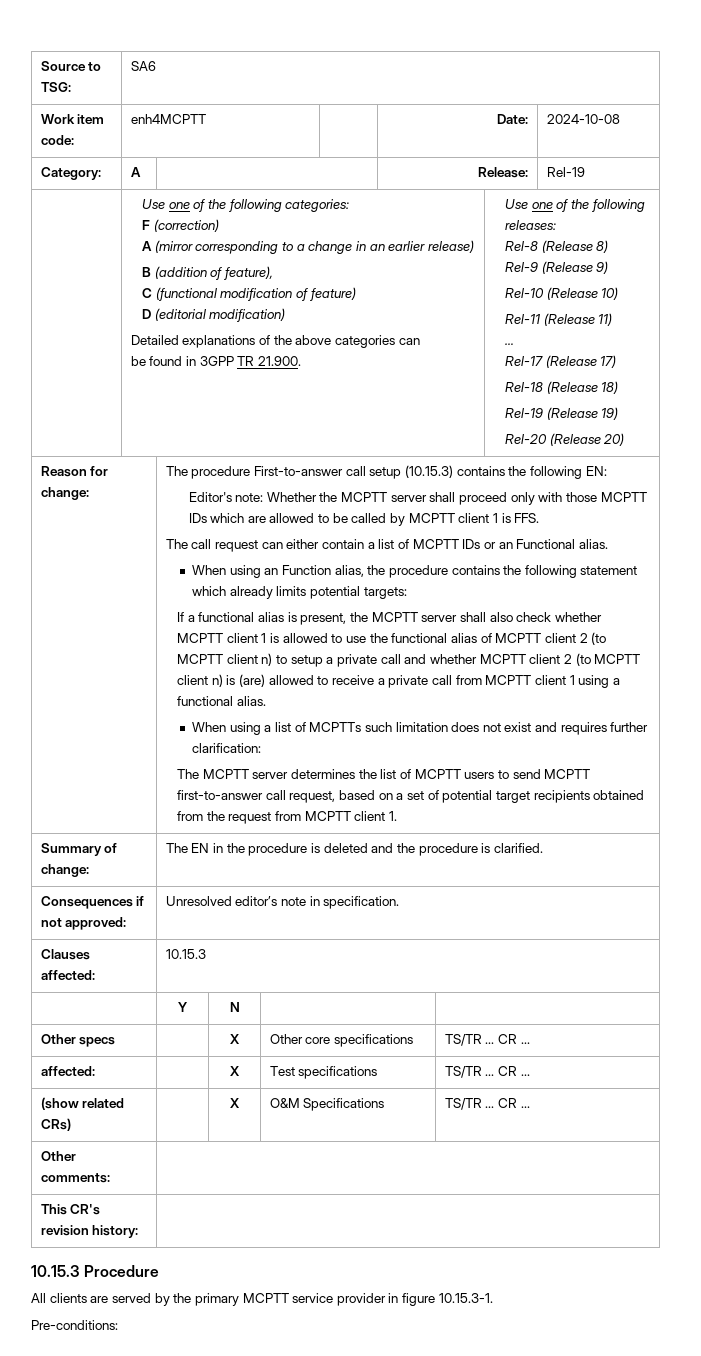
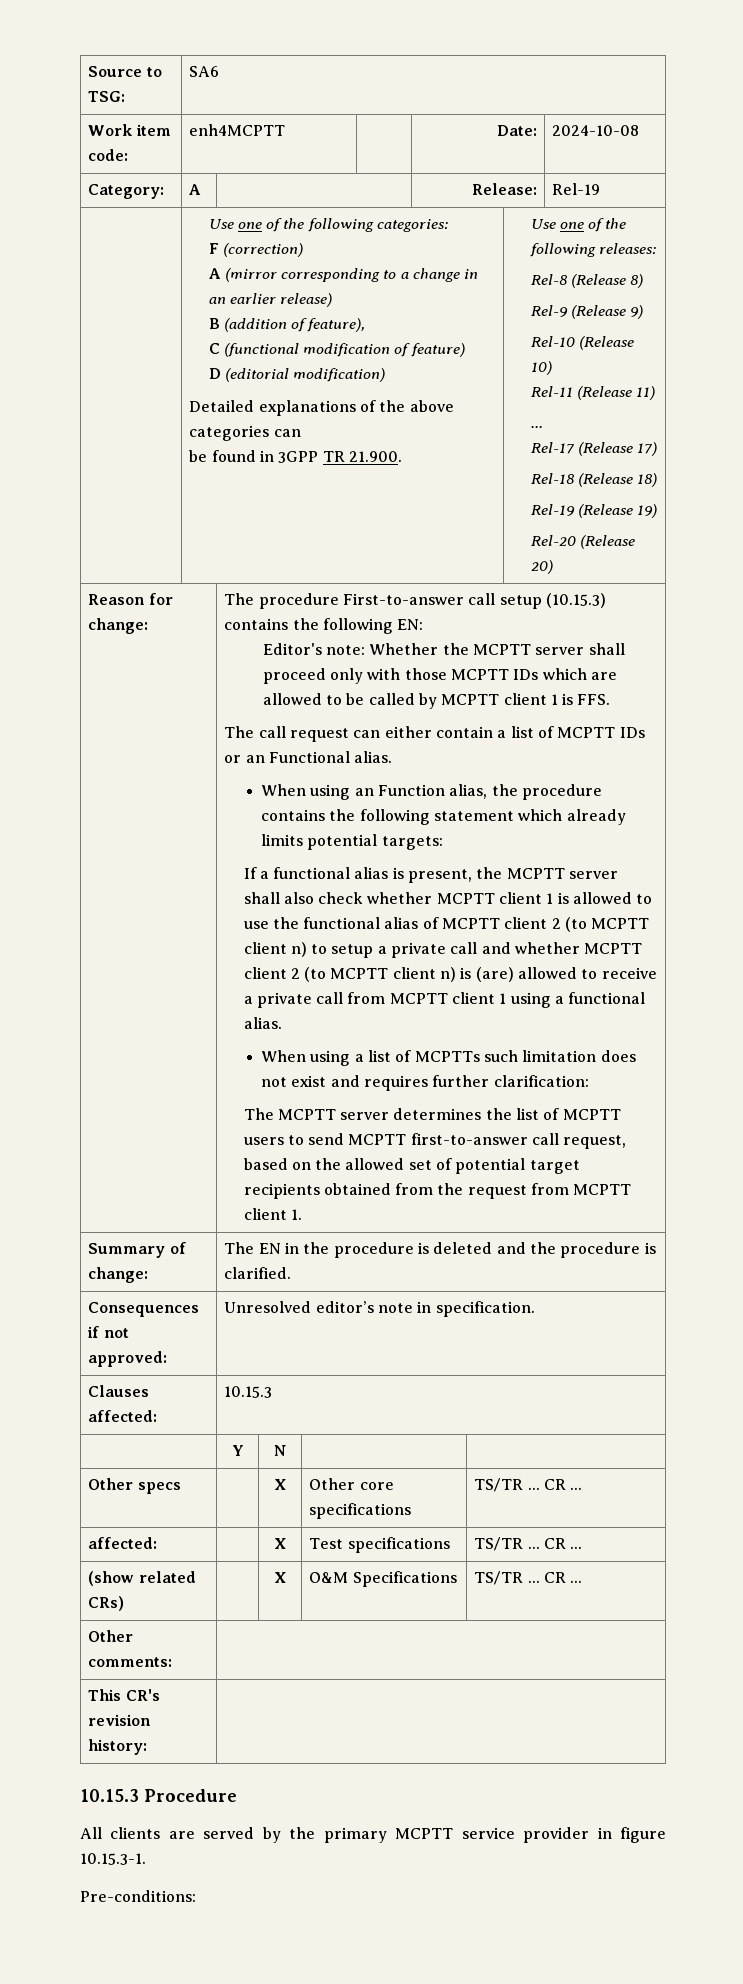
- The MCPTT server determines the list of MCPTT users to send MCPTT first-to-answer call request, based on a set of potential target recipients obtained from the request from MCPTT client 1.
+ The MCPTT server determines the list of MCPTT users to send MCPTT first-to-answer call request, based on the allowed set of potential target recipients obtained from the request from MCPTT client 1.

